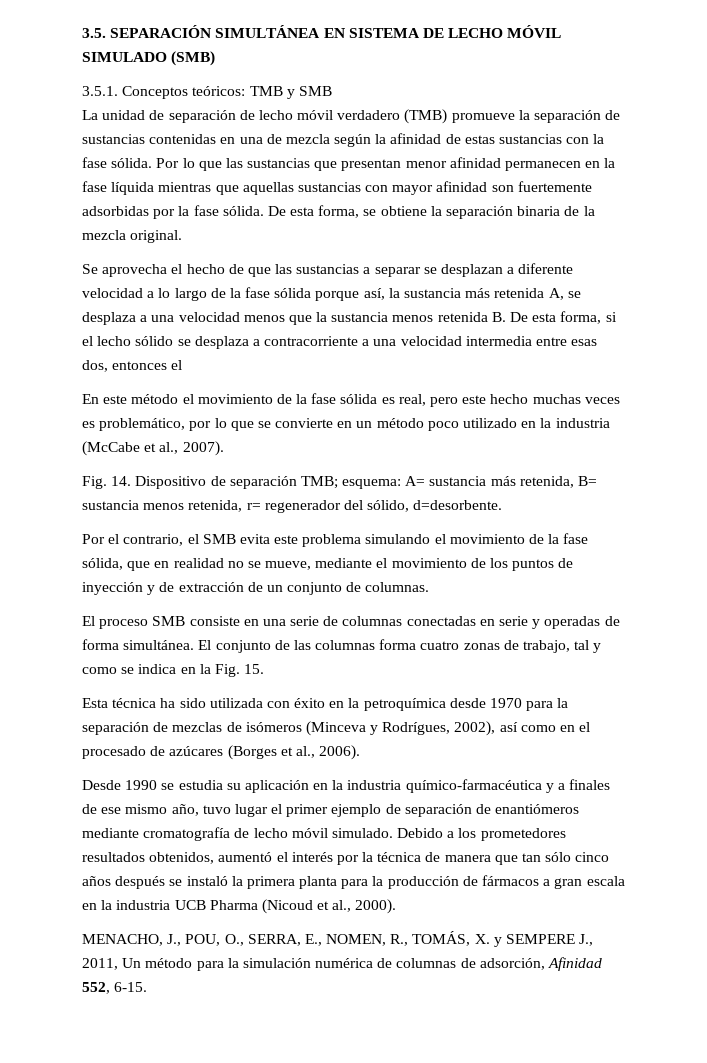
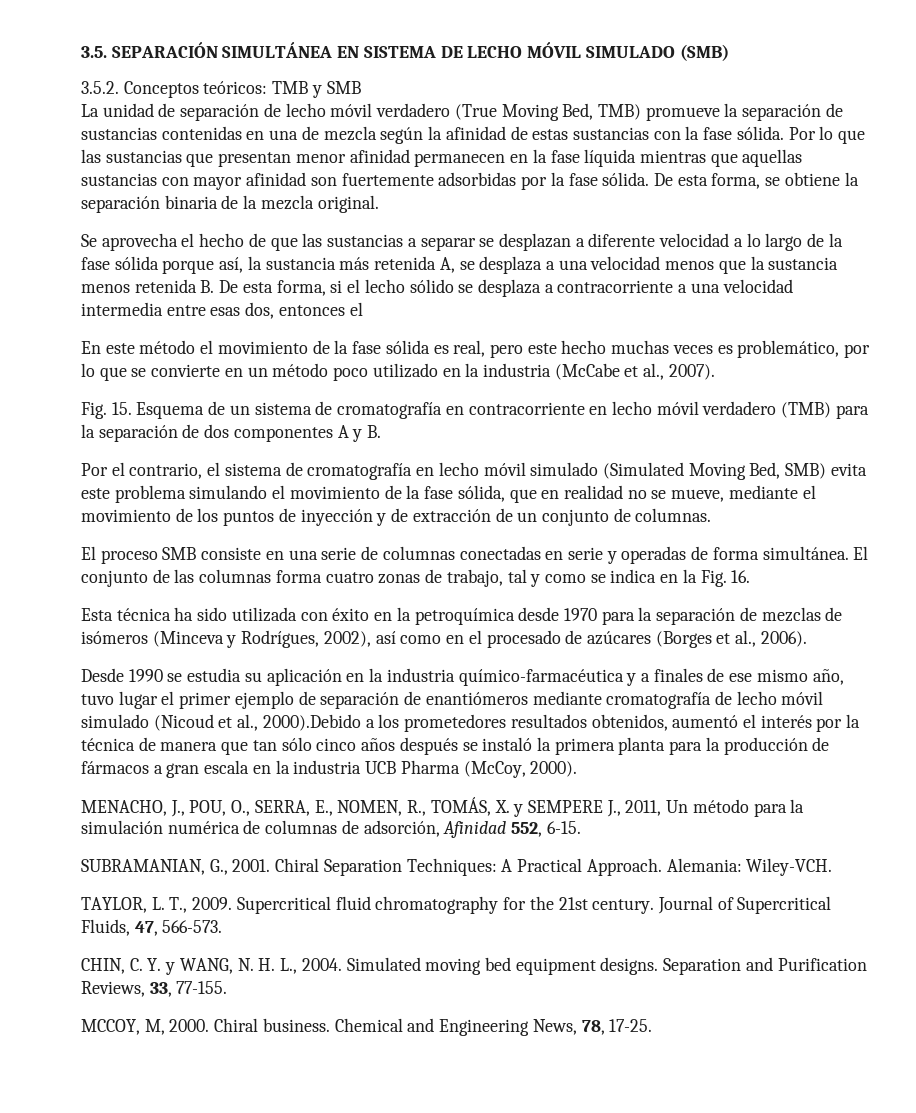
- 3.5.1. Conceptos teóricos: TMB y SMB
+ 3.5.2. Conceptos teóricos: TMB y SMB
- La unidad de separación de lecho móvil verdadero (TMB) promueve la separación de sustancias contenidas en una de mezcla según la afinidad de estas sustancias con la fase sólida.
+ La unidad de separación de lecho móvil verdadero (True Moving Bed, TMB) promueve la separación de sustancias contenidas en una de mezcla según la afinidad de estas sustancias con la fase sólida.
- Fig. 14. Dispositivo de separación TMB; esquema: A= sustancia más retenida, B= sustancia menos retenida, r= regenerador del sólido, d=desorbente.
- Por el contrario, el SMB evita este problema simulando el movimiento de la fase sólida, que en realidad no se mueve, mediante el movimiento de los puntos de inyección y de extracción de un conjunto de columnas.
+ Fig. 15. Esquema de un sistema de cromatografía en contracorriente en lecho móvil verdadero (TMB) para la separación de dos componentes A y B.
+ Por el contrario, el sistema de cromatografía en lecho móvil simulado (Simulated Moving Bed, SMB) evita este problema simulando el movimiento de la fase sólida, que en realidad no se mueve, mediante el movimiento de los puntos de inyección y de extracción de un conjunto de columnas.
- El conjunto de las columnas forma cuatro zonas de trabajo, tal y como se indica en la Fig. 15.
+ El conjunto de las columnas forma cuatro zonas de trabajo, tal y como se indica en la Fig. 16.
- Desde 1990 se estudia su aplicación en la industria químico-farmacéutica y a finales de ese mismo año, tuvo lugar el primer ejemplo de separación de enantiómeros mediante cromatografía de lecho móvil simulado. Debido a los prometedores resultados obtenidos, aumentó el interés por la técnica de manera que tan sólo cinco años después se instaló la primera planta para la producción de fármacos a gran escala en la industria UCB Pharma (Nicoud et al., 2000).
+ Desde 1990 se estudia su aplicación en la industria químico-farmacéutica y a finales de ese mismo año, tuvo lugar el primer ejemplo de separación de enantiómeros mediante cromatografía de lecho móvil simulado (Nicoud et al., 2000).Debido a los prometedores resultados obtenidos, aumentó el interés por la técnica de manera que tan sólo cinco años después se instaló la primera planta para la producción de fármacos a gran escala en la industria UCB Pharma (McCoy, 2000).
+ SUBRAMANIAN, G., 2001. Chiral Separation Techniques: A Practical Approach. Alemania: Wiley-VCH.
+ TAYLOR, L. T., 2009. Supercritical fluid chromatography for the 21st century. Journal of Supercritical Fluids, 47, 566-573.
+ CHIN, C. Y. y WANG, N. H. L., 2004. Simulated moving bed equipment designs. Separation and Purification Reviews, 33, 77-155.
+ MCCOY, M, 2000. Chiral business. Chemical and Engineering News, 78, 17-25.

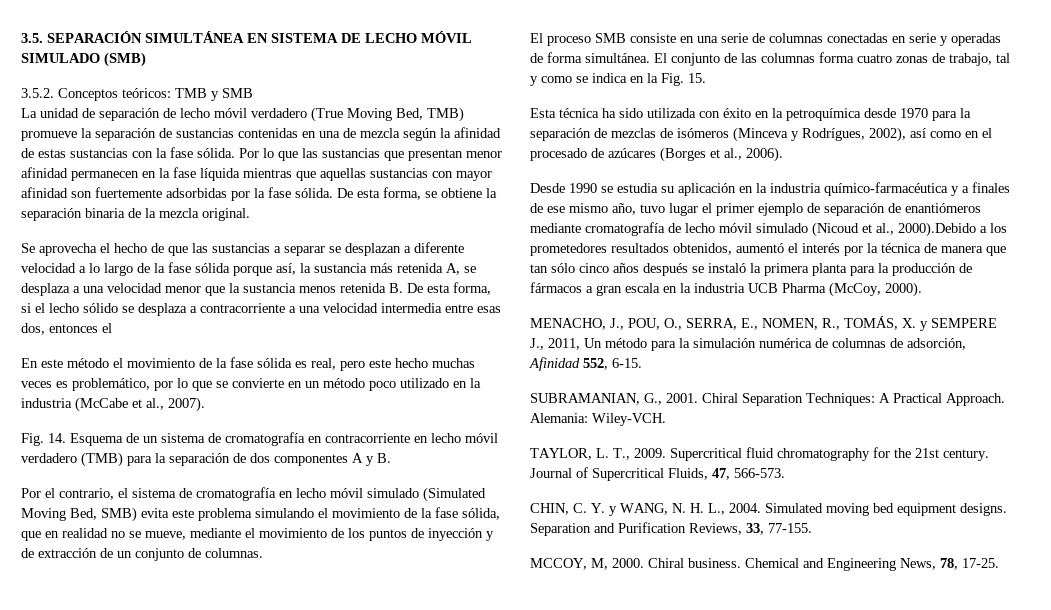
- Se aprovecha el hecho de que las sustancias a separar se desplazan a diferente velocidad a lo largo de la fase sólida porque así, la sustancia más retenida A, se desplaza a una velocidad menos que la sustancia menos retenida B. De esta forma, si el lecho sólido se desplaza a contracorriente a una velocidad intermedia entre esas dos, entonces el
+ Se aprovecha el hecho de que las sustancias a separar se desplazan a diferente velocidad a lo largo de la fase sólida porque así, la sustancia más retenida A, se desplaza a una velocidad menor que la sustancia menos retenida B. De esta forma, si el lecho sólido se desplaza a contracorriente a una velocidad intermedia entre esas dos, entonces el
- Fig. 15. Esquema de un sistema de cromatografía en contracorriente en lecho móvil verdadero (TMB) para la separación de dos componentes A y B.
+ Fig. 14. Esquema de un sistema de cromatografía en contracorriente en lecho móvil verdadero (TMB) para la separación de dos componentes A y B.
- El conjunto de las columnas forma cuatro zonas de trabajo, tal y como se indica en la Fig. 16.
+ El conjunto de las columnas forma cuatro zonas de trabajo, tal y como se indica en la Fig. 15.

